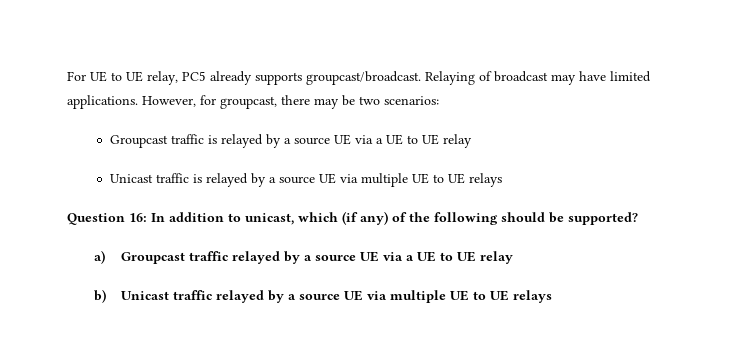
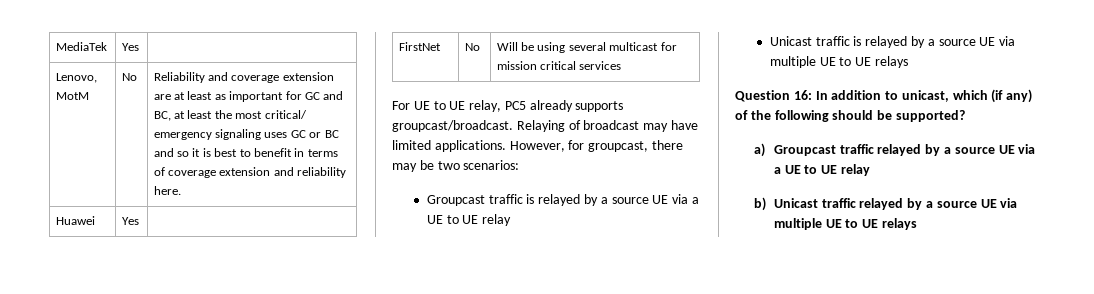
+ MediaTek | Yes |
+ Lenovo, MotM | No | Reliability and coverage extension are at least as important for GC and BC, at least the most critical/ emergency signaling uses GC or BC and so it is best to benefit in terms of coverage extension and reliability here.
+ Huawei | Yes |
+ FirstNet | No | Will be using several multicast for mission critical services

